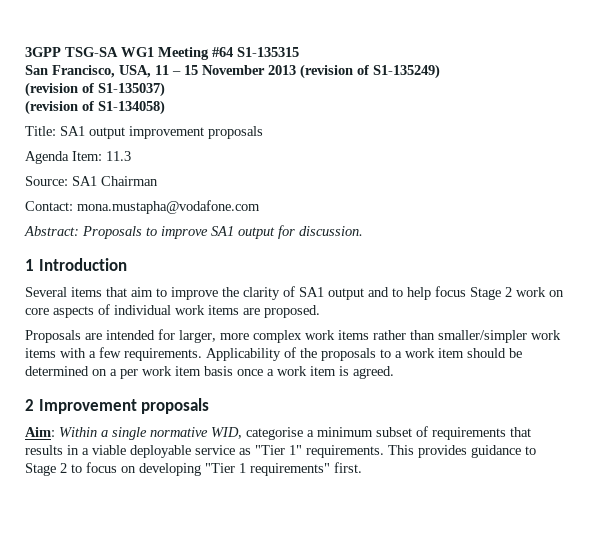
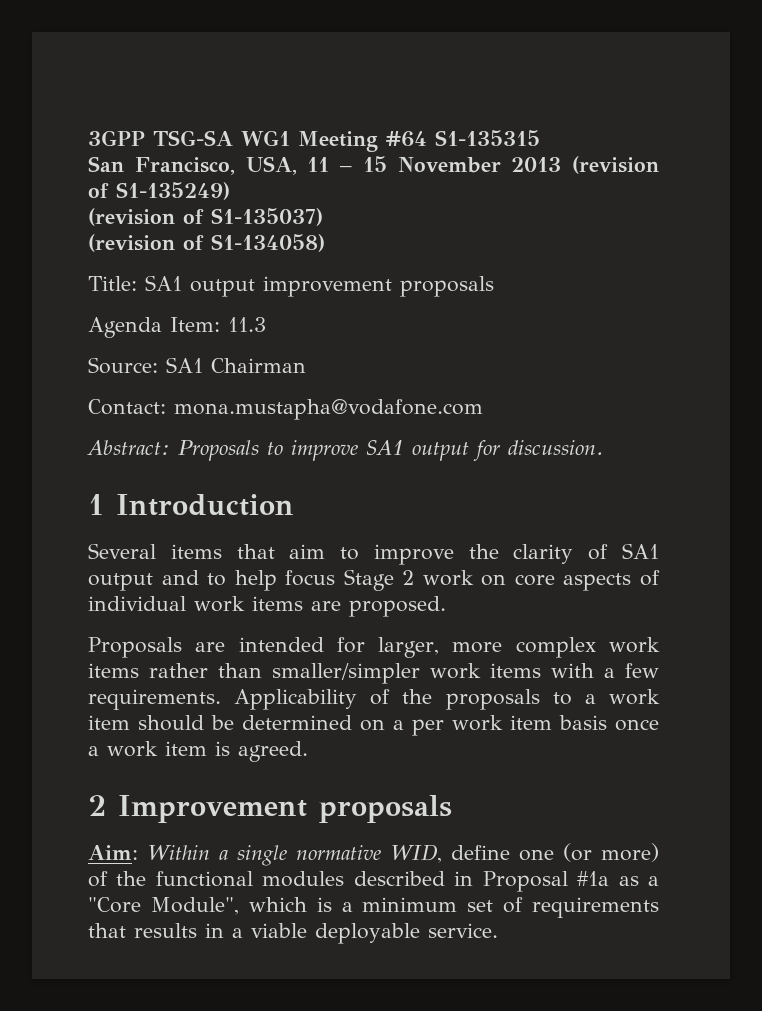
- Aim: Within a single normative WID, categorise a minimum subset of requirements that results in a viable deployable service as "Tier 1" requirements. This provides guidance to Stage 2 to focus on developing "Tier 1 requirements" first.
+ Aim: Within a single normative WID, define one (or more) of the functional modules described in Proposal #1a as a "Core Module", which is a minimum set of requirements that results in a viable deployable service.

